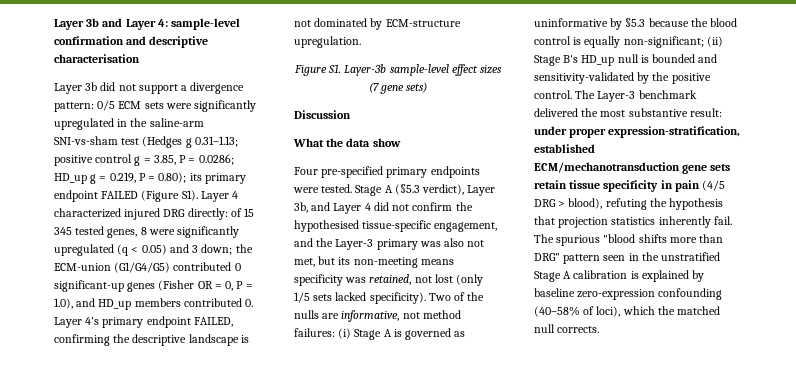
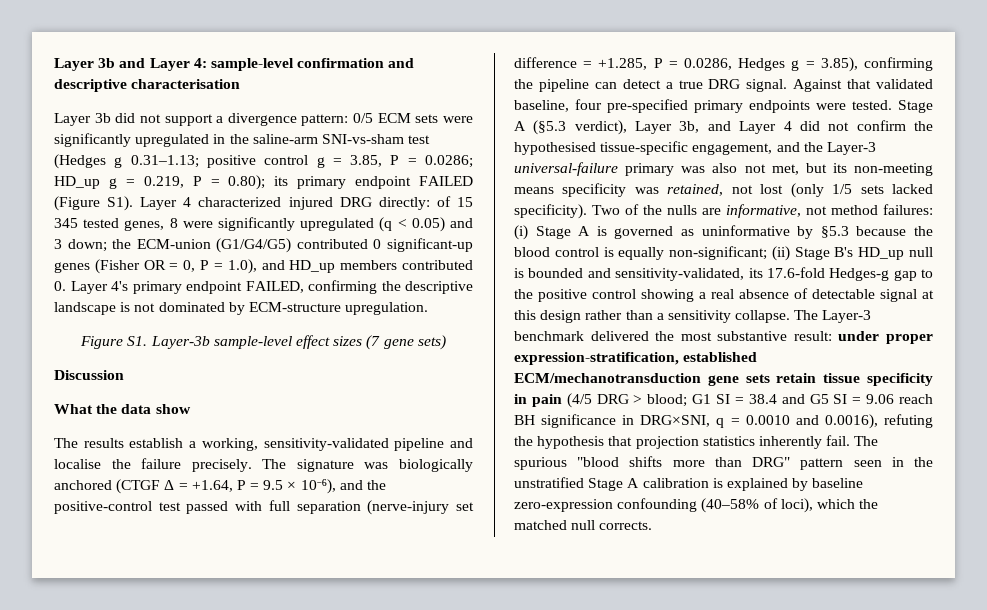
- Four pre-specified primary endpoints were tested.
+ The results establish a working, sensitivity-validated pipeline and localise the failure precisely. The signature was biologically anchored (CTGF Δ = +1.64, P = 9.5 × 10⁻⁶), and the positive-control test passed with full separation (nerve-injury set difference = +1.285, P = 0.0286, Hedges g = 3.85), confirming the pipeline can detect a true DRG signal. Against that validated baseline, four pre-specified primary endpoints were tested.
- Stage A (§5.3 verdict), Layer 3b, and Layer 4 did not confirm the hypothesised tissue-specific engagement, and the Layer-3 primary was also not met, but its non-meeting means specificity was retained, not lost (only 1/5 sets lacked specificity).
+ Stage A (§5.3 verdict), Layer 3b, and Layer 4 did not confirm the hypothesised tissue-specific engagement, and the Layer-3 universal-failure primary was also not met, but its non-meeting means specificity was retained, not lost (only 1/5 sets lacked specificity).
- Two of the nulls are informative, not method failures: (i) Stage A is governed as uninformative by §5.3 because the blood control is equally non-significant; (ii) Stage B's HD_up null is bounded and sensitivity-validated by the positive control.
+ Two of the nulls are informative, not method failures: (i) Stage A is governed as uninformative by §5.3 because the blood control is equally non-significant; (ii) Stage B's HD_up null is bounded and sensitivity-validated, its 17.6-fold Hedges-g gap to the positive control showing a real absence of detectable signal at this design rather than a sensitivity collapse.
- The Layer-3 benchmark delivered the most substantive result: under proper expression-stratification, established ECM/mechanotransduction gene sets retain tissue specificity in pain (4/5 DRG > blood), refuting the hypothesis that projection statistics inherently fail.
+ The Layer-3 benchmark delivered the most substantive result: under proper expression-stratification, established ECM/mechanotransduction gene sets retain tissue specificity in pain (4/5 DRG > blood; G1 SI = 38.4 and G5 SI = 9.06 reach BH significance in DRG×SNI, q = 0.0010 and 0.0016), refuting the hypothesis that projection statistics inherently fail.

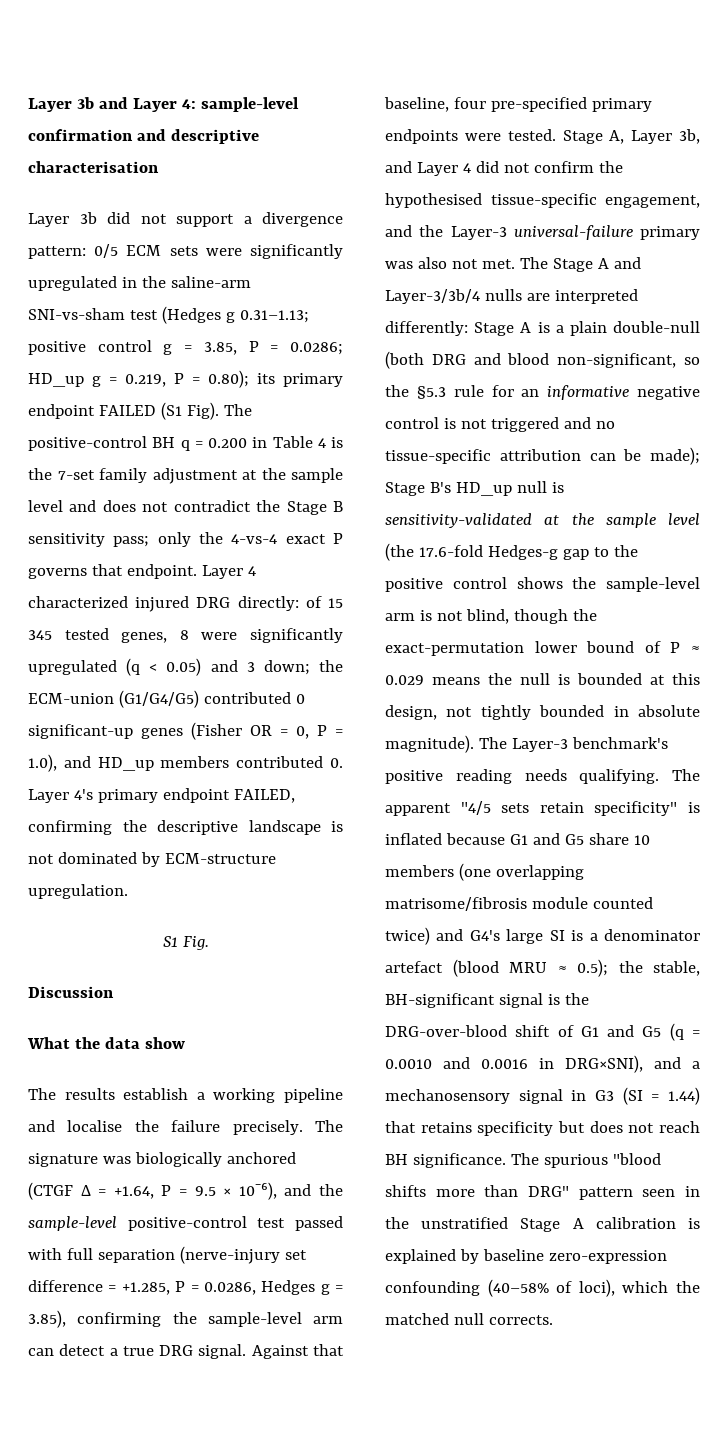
- its primary endpoint FAILED (Figure S1). Layer 4 characterized injured DRG directly:
+ its primary endpoint FAILED (S1 Fig). The positive-control BH q = 0.200 in Table 4 is the 7-set family adjustment at the sample level and does not contradict the Stage B sensitivity pass; only the 4-vs-4 exact P governs that endpoint. Layer 4 characterized injured DRG directly:
- Figure S1. Layer-3b sample-level effect sizes (7 gene sets)
+ S1 Fig.
- The results establish a working, sensitivity-validated pipeline and localise the failure precisely.
+ The results establish a working pipeline and localise the failure precisely.
- The signature was biologically anchored (CTGF Δ = +1.64, P = 9.5 × 10⁻⁶), and the positive-control test passed with full separation (nerve-injury set difference = +1.285, P = 0.0286, Hedges g = 3.85), confirming the pipeline can detect a true DRG signal.
+ The signature was biologically anchored (CTGF Δ = +1.64, P = 9.5 × 10⁻⁶), and the sample-level positive-control test passed with full separation (nerve-injury set difference = +1.285, P = 0.0286, Hedges g = 3.85), confirming the sample-level arm can detect a true DRG signal.
- Against that validated baseline, four pre-specified primary endpoints were tested.
+ Against that baseline, four pre-specified primary endpoints were tested.
- Stage A (§5.3 verdict), Layer 3b, and Layer 4 did not confirm the hypothesised tissue-specific engagement, and the Layer-3 universal-failure primary was also not met, but its non-meeting means specificity was retained, not lost (only 1/5 sets lacked specificity). Two of the nulls are informative, not method failures: (i) Stage A is governed as uninformative by §5.3 because the blood control is equally non-significant; (ii) Stage B's HD_up null is bounded and sensitivity-validated, its 17.6-fold Hedges-g gap to the positive control showing a real absence of detectable signal at this design rather than a sensitivity collapse. The Layer-3 benchmark delivered the most substantive result: under proper expression-stratification, established ECM/mechanotransduction gene sets retain tissue specificity in pain (4/5 DRG > blood; G1 SI = 38.4 and G5 SI = 9.06 reach BH significance in DRG×SNI, q = 0.0010 and 0.0016), refuting the hypothesis that projection statistics inherently fail.
+ Stage A, Layer 3b, and Layer 4 did not confirm the hypothesised tissue-specific engagement, and the Layer-3 universal-failure primary was also not met. The Stage A and Layer-3/3b/4 nulls are interpreted differently: Stage A is a plain double-null (both DRG and blood non-significant, so the §5.3 rule for an informative negative control is not triggered and no tissue-specific attribution can be made); Stage B's HD_up null is sensitivity-validated at the sample level (the 17.6-fold Hedges-g gap to the positive control shows the sample-level arm is not blind, though the exact-permutation lower bound of P ≈ 0.029 means the null is bounded at this design, not tightly bounded in absolute magnitude). The Layer-3 benchmark's positive reading needs qualifying. The apparent "4/5 sets retain specificity" is inflated because G1 and G5 share 10 members (one overlapping matrisome/fibrosis module counted twice) and G4's large SI is a denominator artefact (blood MRU ≈ 0.5); the stable, BH-significant signal is the DRG-over-blood shift of G1 and G5 (q = 0.0010 and 0.0016 in DRG×SNI), and a mechanosensory signal in G3 (SI = 1.44) that retains specificity but does not reach BH significance.

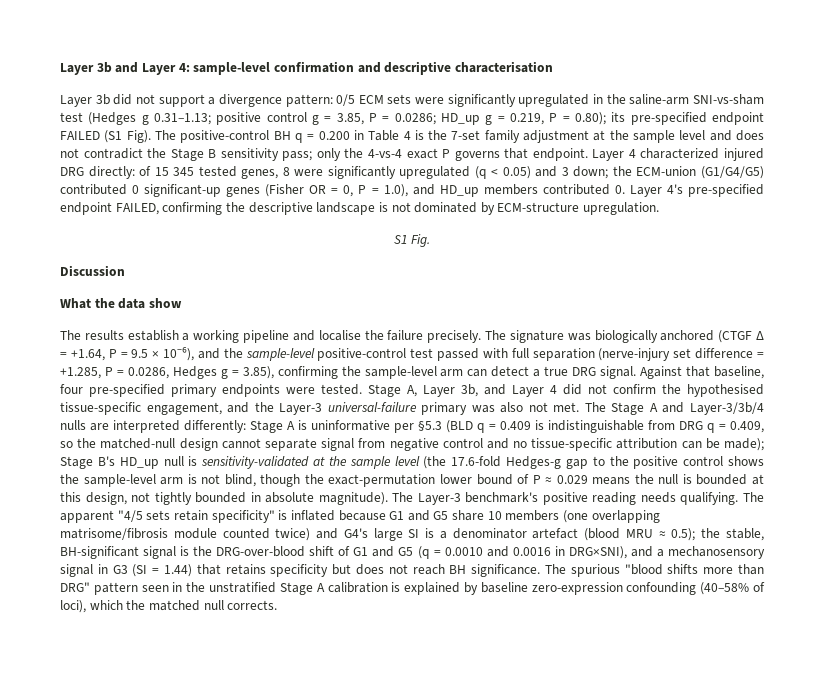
- Layer 3b did not support a divergence pattern: 0/5 ECM sets were significantly upregulated in the saline-arm SNI-vs-sham test (Hedges g 0.31–1.13; positive control g = 3.85, P = 0.0286; HD_up g = 0.219, P = 0.80); its primary endpoint FAILED (S1 Fig).
+ Layer 3b did not support a divergence pattern: 0/5 ECM sets were significantly upregulated in the saline-arm SNI-vs-sham test (Hedges g 0.31–1.13; positive control g = 3.85, P = 0.0286; HD_up g = 0.219, P = 0.80); its pre-specified endpoint FAILED (S1 Fig).
- Layer 4 characterized injured DRG directly: of 15 345 tested genes, 8 were significantly upregulated (q < 0.05) and 3 down; the ECM-union (G1/G4/G5) contributed 0 significant-up genes (Fisher OR = 0, P = 1.0), and HD_up members contributed 0. Layer 4's primary endpoint FAILED, confirming the descriptive landscape is not dominated by ECM-structure upregulation.
+ Layer 4 characterized injured DRG directly: of 15 345 tested genes, 8 were significantly upregulated (q < 0.05) and 3 down; the ECM-union (G1/G4/G5) contributed 0 significant-up genes (Fisher OR = 0, P = 1.0), and HD_up members contributed 0. Layer 4's pre-specified endpoint FAILED, confirming the descriptive landscape is not dominated by ECM-structure upregulation.
- Stage A is a plain double-null (both DRG and blood non-significant, so the §5.3 rule for an informative negative control is not triggered and no tissue-specific attribution can be made);
+ Stage A is uninformative per §5.3 (BLD q = 0.409 is indistinguishable from DRG q = 0.409, so the matched-null design cannot separate signal from negative control and no tissue-specific attribution can be made);

